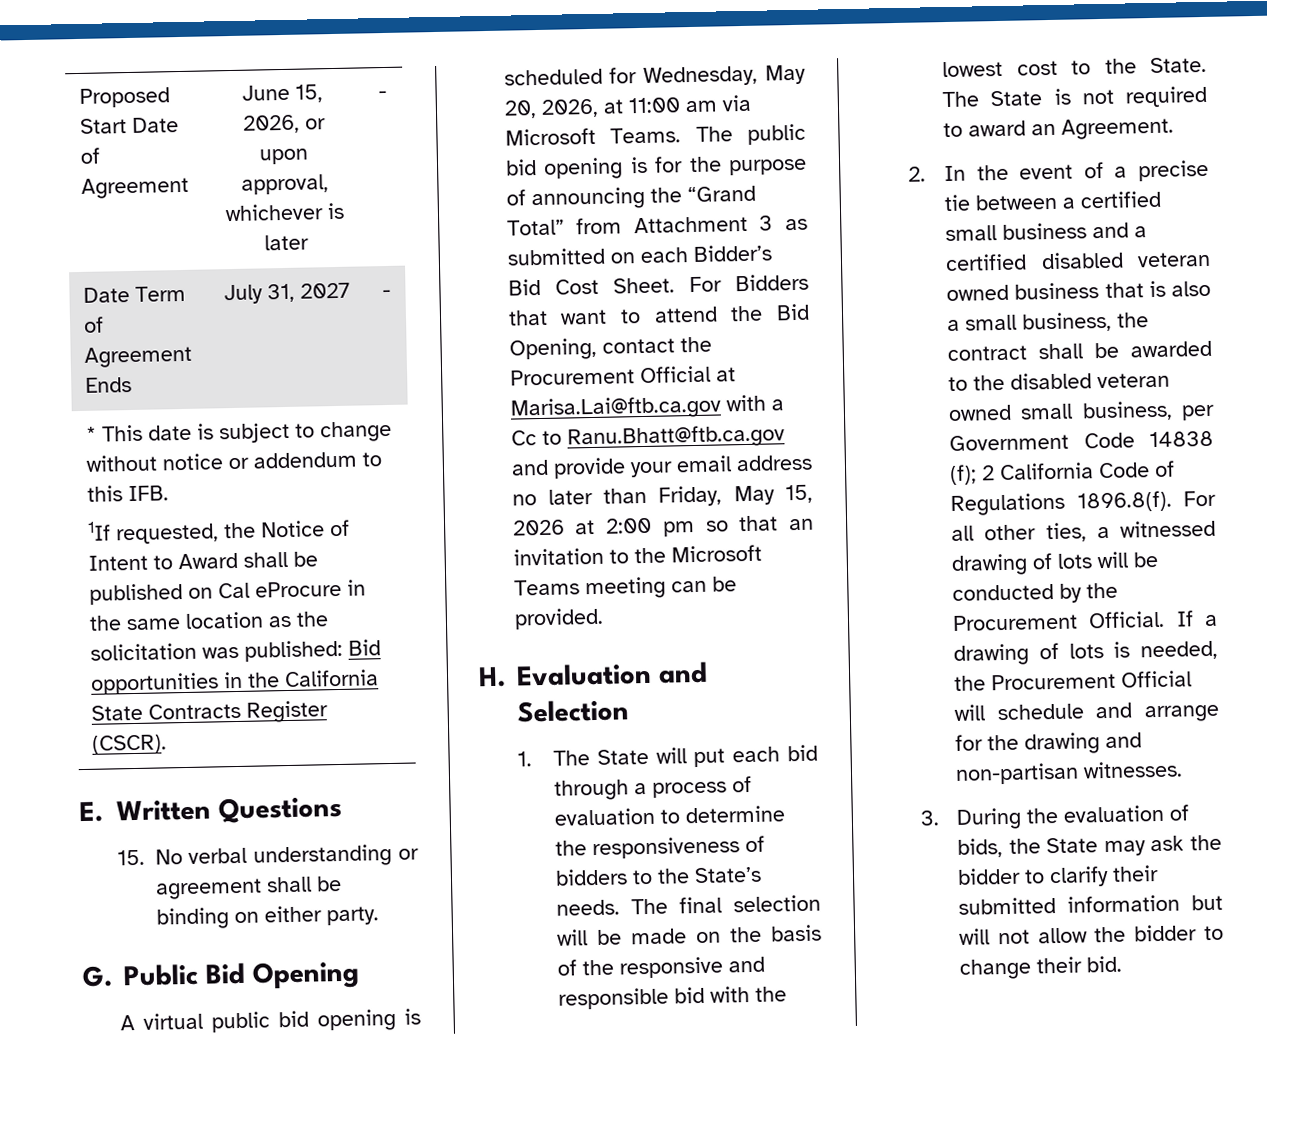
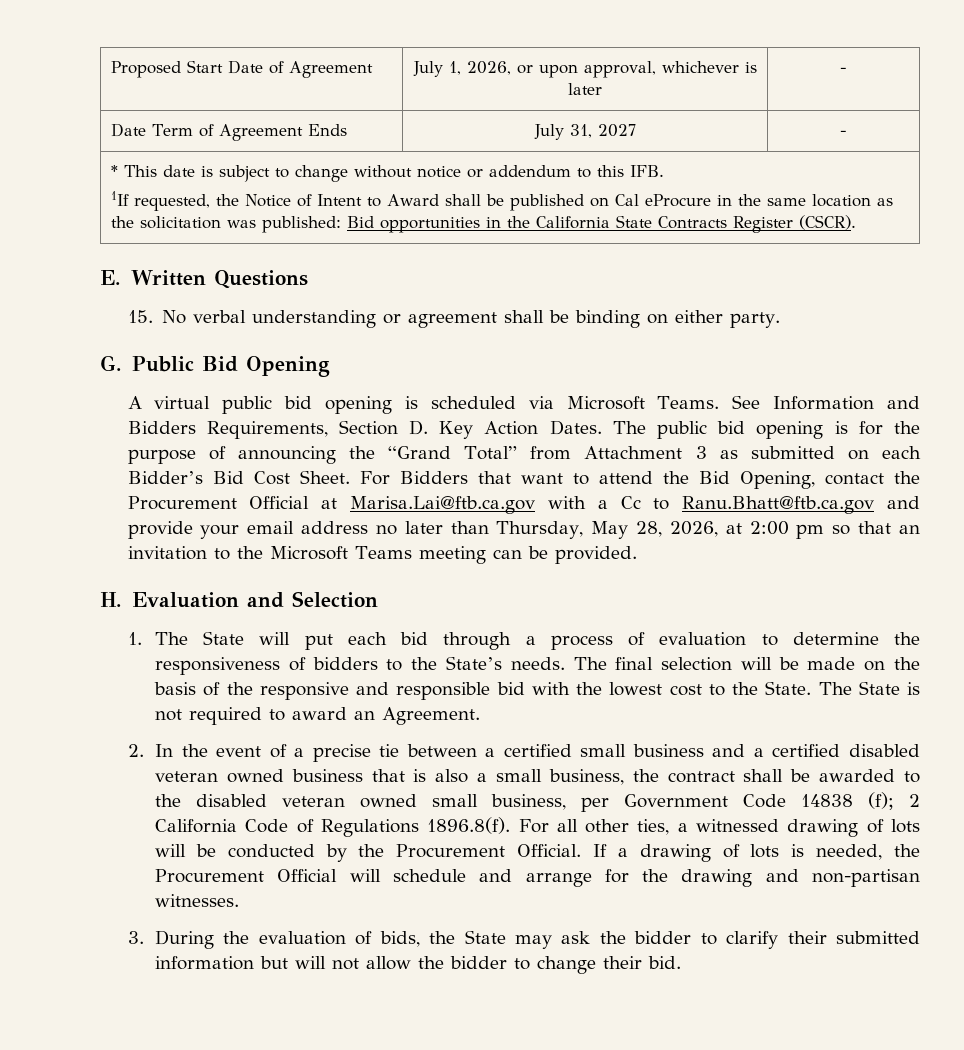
- Proposed Start Date of Agreement | June 15, 2026, or upon approval, whichever is later | -
+ Proposed Start Date of Agreement | July 1, 2026, or upon approval, whichever is later | -
- A virtual public bid opening is scheduled for Wednesday, May 20, 2026, at 11:00 am via Microsoft Teams.
+ A virtual public bid opening is scheduled via Microsoft Teams. See Information and Bidders Requirements, Section D. Key Action Dates.
- For Bidders that want to attend the Bid Opening, contact the Procurement Official at Marisa.Lai@ftb.ca.gov with a Cc to Ranu.Bhatt@ftb.ca.gov and provide your email address no later than Friday, May 15, 2026 at 2:00 pm so that an invitation to the Microsoft Teams meeting can be provided.
+ For Bidders that want to attend the Bid Opening, contact the Procurement Official at Marisa.Lai@ftb.ca.gov with a Cc to Ranu.Bhatt@ftb.ca.gov and provide your email address no later than Thursday, May 28, 2026, at 2:00 pm so that an invitation to the Microsoft Teams meeting can be provided.

